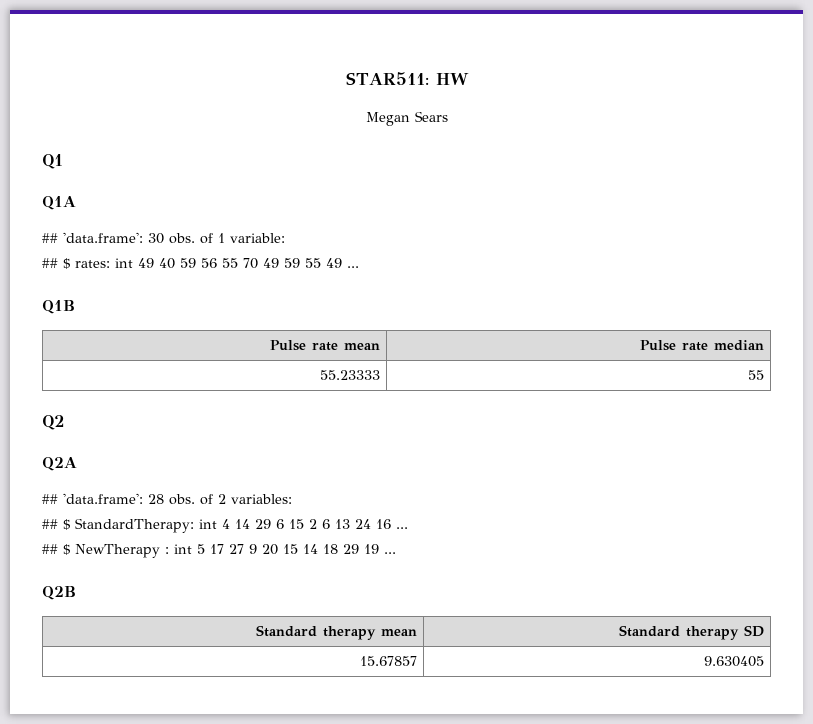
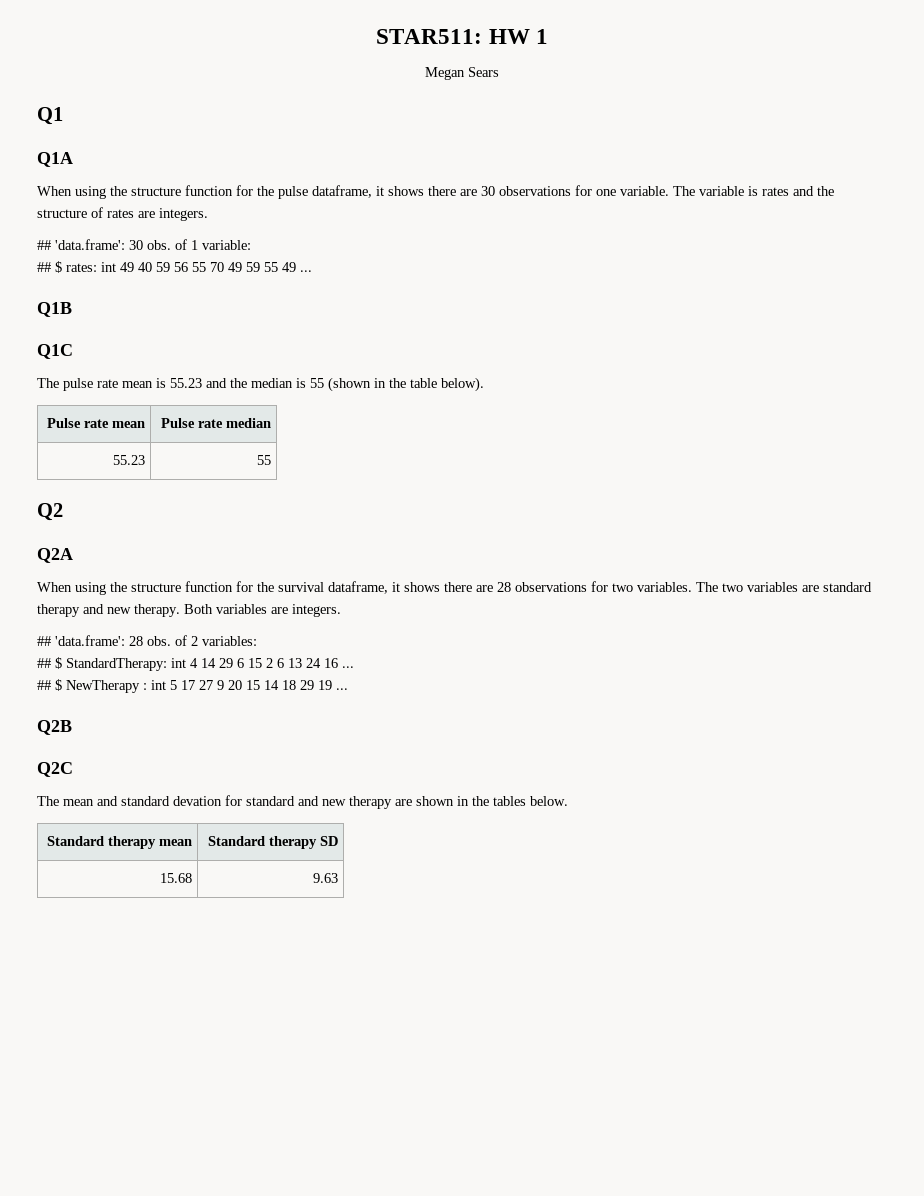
- STAR511: HW
+ STAR511: HW 1
+ When using the structure function for the pulse dataframe, it shows there are 30 observations for one variable. The variable is rates and the structure of rates are integers.
+ Q1C
+ The pulse rate mean is 55.23 and the median is 55 (shown in the table below).
- 55.23333 | 55
+ 55.23 | 55
+ When using the structure function for the survival dataframe, it shows there are 28 observations for two variables. The two variables are standard therapy and new therapy. Both variables are integers.
+ Q2C
+ The mean and standard devation for standard and new therapy are shown in the tables below.
- 15.67857 | 9.630405
+ 15.68 | 9.63

